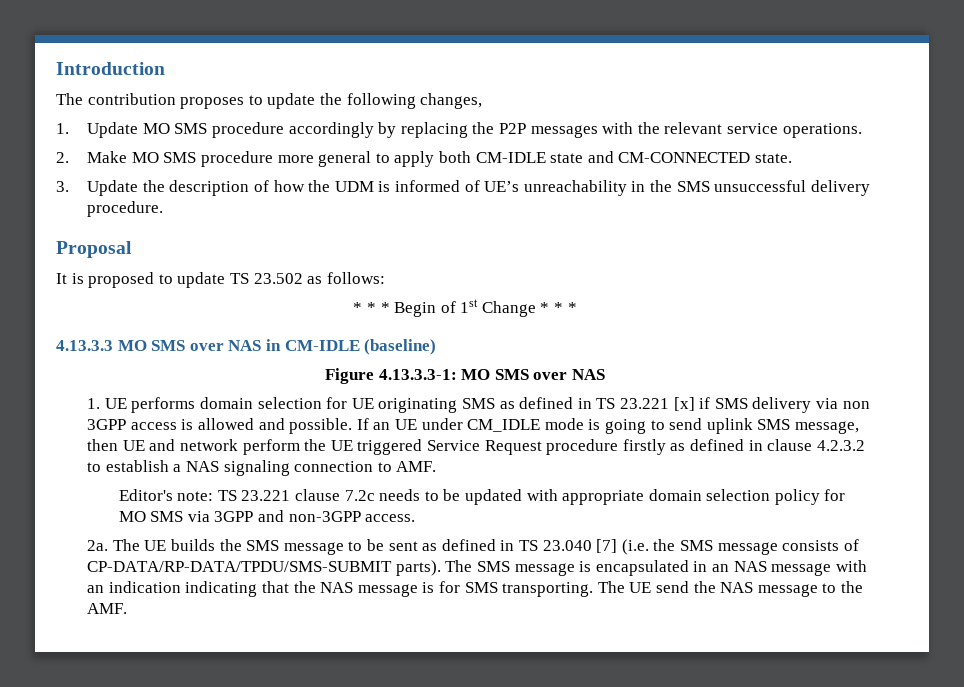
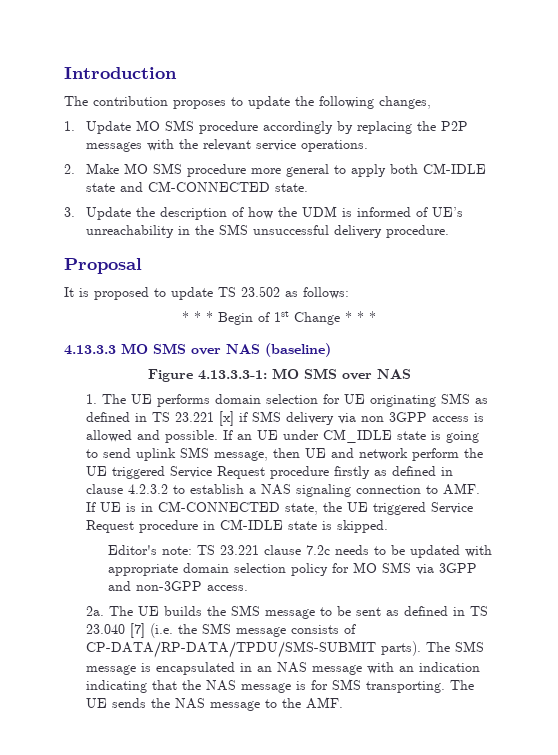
- 4.13.3.3 MO SMS over NAS in CM-IDLE (baseline)
+ 4.13.3.3 MO SMS over NAS (baseline)
- 1. UE performs domain selection for UE originating SMS as defined in TS 23.221 [x] if SMS delivery via non 3GPP access is allowed and possible.
+ 1. The UE performs domain selection for UE originating SMS as defined in TS 23.221 [x] if SMS delivery via non 3GPP access is allowed and possible.
- If an UE under CM_IDLE mode is going to send uplink SMS message, then UE and network perform the UE triggered Service Request procedure firstly as defined in clause 4.2.3.2 to establish a NAS signaling connection to AMF.
+ If an UE under CM_IDLE state is going to send uplink SMS message, then UE and network perform the UE triggered Service Request procedure firstly as defined in clause 4.2.3.2 to establish a NAS signaling connection to AMF. If UE is in CM-CONNECTED state, the UE triggered Service Request procedure in CM-IDLE state is skipped.
- The UE send the NAS message to the AMF.
+ The UE sends the NAS message to the AMF.

